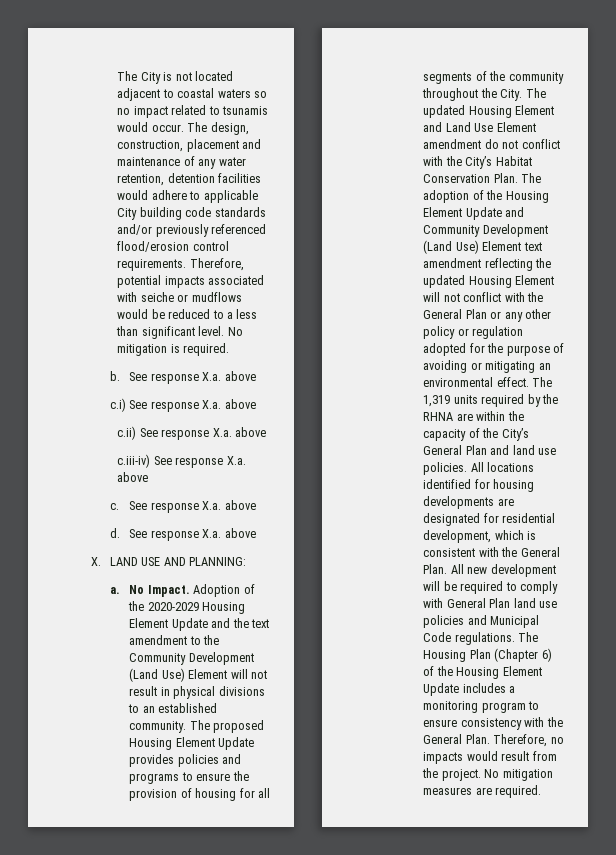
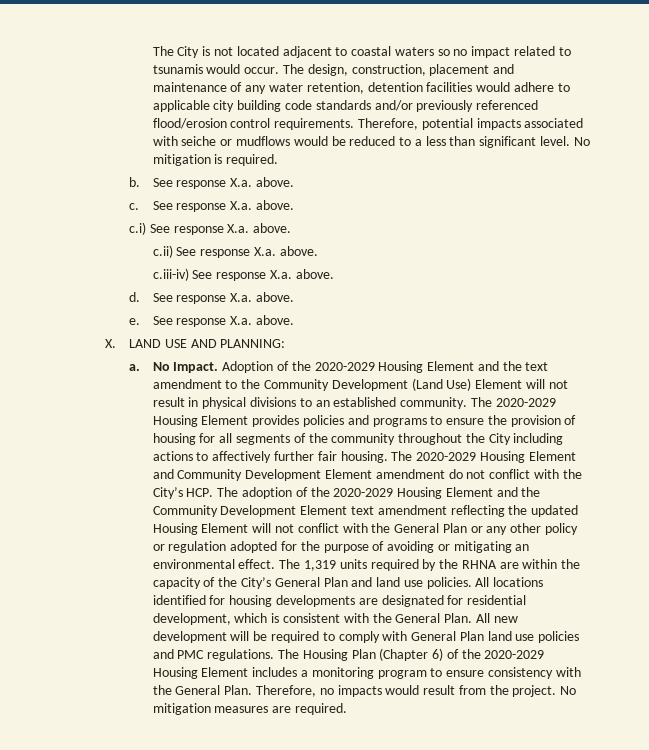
- The design, construction, placement and maintenance of any water retention, detention facilities would adhere to applicable City building code standards and/or previously referenced flood/erosion control requirements.
+ The design, construction, placement and maintenance of any water retention, detention facilities would adhere to applicable city building code standards and/or previously referenced flood/erosion control requirements.
- b. See response X.a. above
+ b. See response X.a. above.
+ c. See response X.a. above.
- c.i) See response X.a. above
+ c.i) See response X.a. above.
- c.ii) See response X.a. above
+ c.ii) See response X.a. above.
- c.iii-iv) See response X.a. above
- c. See response X.a. above
- d. See response X.a. above
+ c.iii-iv) See response X.a. above.
+ d. See response X.a. above.
+ e. See response X.a. above.
- Adoption of the 2020-2029 Housing Element Update and the text amendment to the Community Development (Land Use) Element will not result in physical divisions to an established community.
+ Adoption of the 2020-2029 Housing Element and the text amendment to the Community Development (Land Use) Element will not result in physical divisions to an established community.
- The proposed Housing Element Update provides policies and programs to ensure the provision of housing for all segments of the community throughout the City. The updated Housing Element and Land Use Element amendment do not conflict with the City’s Habitat Conservation Plan. The adoption of the Housing Element Update and Community Development (Land Use) Element text amendment reflecting the updated Housing Element will not conflict with the General Plan or any other policy or regulation adopted for the purpose of avoiding or mitigating an environmental effect.
+ The 2020-2029 Housing Element provides policies and programs to ensure the provision of housing for all segments of the community throughout the City including actions to affectively further fair housing. The 2020-2029 Housing Element and Community Development Element amendment do not conflict with the City’s HCP. The adoption of the 2020-2029 Housing Element and the Community Development Element text amendment reflecting the updated Housing Element will not conflict with the General Plan or any other policy or regulation adopted for the purpose of avoiding or mitigating an environmental effect.
- All new development will be required to comply with General Plan land use policies and Municipal Code regulations.
+ All new development will be required to comply with General Plan land use policies and PMC regulations.
- The Housing Plan (Chapter 6) of the Housing Element Update includes a monitoring program to ensure consistency with the General Plan.
+ The Housing Plan (Chapter 6) of the 2020-2029 Housing Element includes a monitoring program to ensure consistency with the General Plan.

